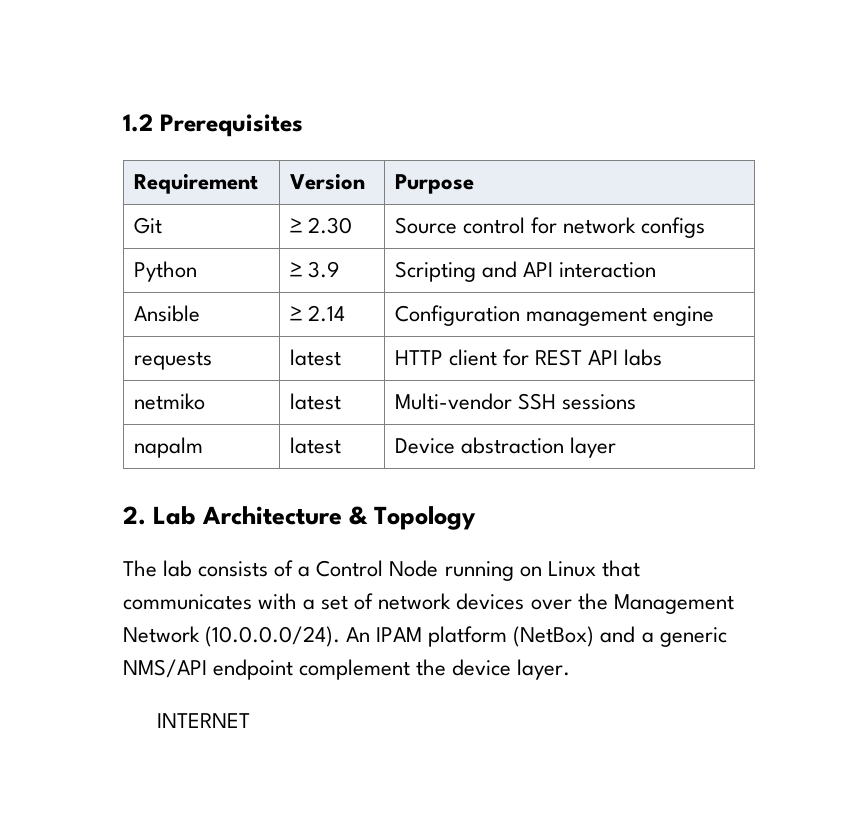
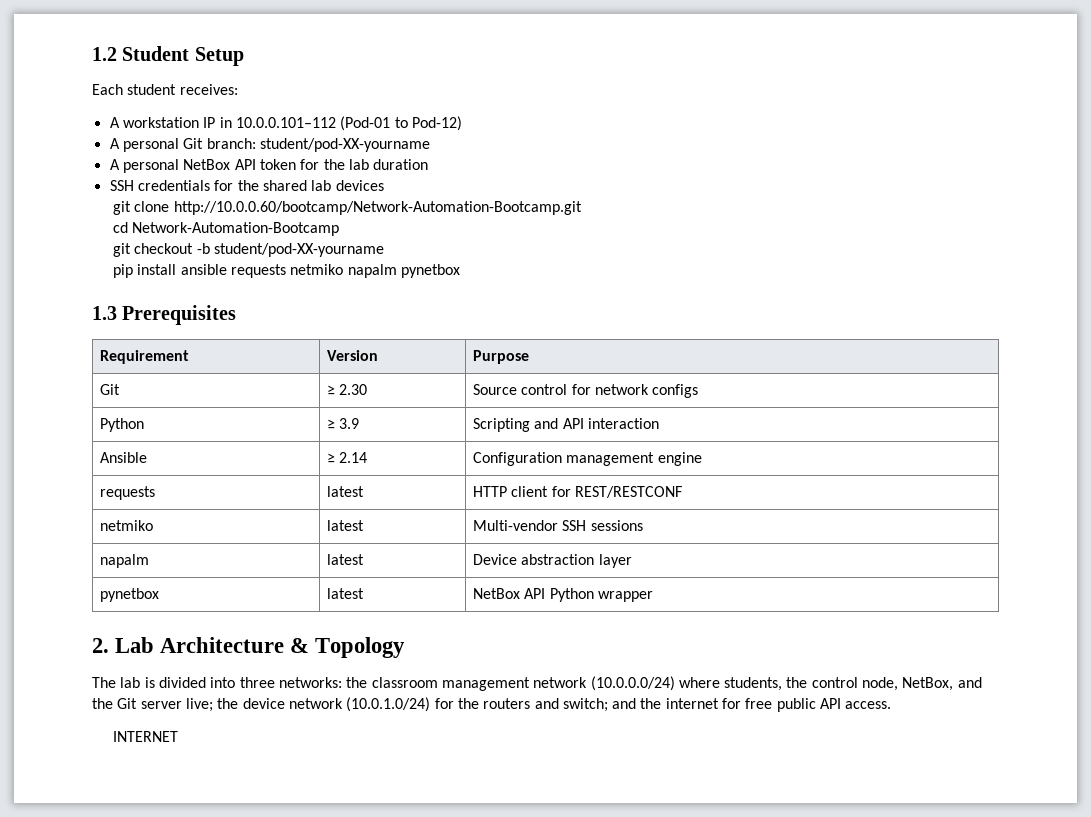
- 1.2 Prerequisites
+ 1.2 Student Setup
+ Each student receives:
+ A workstation IP in 10.0.0.101–112 (Pod-01 to Pod-12)
+ A personal Git branch: student/pod-XX-yourname
+ A personal NetBox API token for the lab duration
+ SSH credentials for the shared lab devices
+ git clone http://10.0.0.60/bootcamp/Network-Automation-Bootcamp.git
+ cd Network-Automation-Bootcamp
+ git checkout -b student/pod-XX-yourname
+ pip install ansible requests netmiko napalm pynetbox
+ 1.3 Prerequisites
- requests | latest | HTTP client for REST API labs
+ requests | latest | HTTP client for REST/RESTCONF
+ pynetbox | latest | NetBox API Python wrapper
- The lab consists of a Control Node running on Linux that communicates with a set of network devices over the Management Network (10.0.0.0/24). An IPAM platform (NetBox) and a generic NMS/API endpoint complement the device layer.
+ The lab is divided into three networks: the classroom management network (10.0.0.0/24) where students, the control node, NetBox, and the Git server live; the device network (10.0.1.0/24) for the routers and switch; and the internet for free public API access.

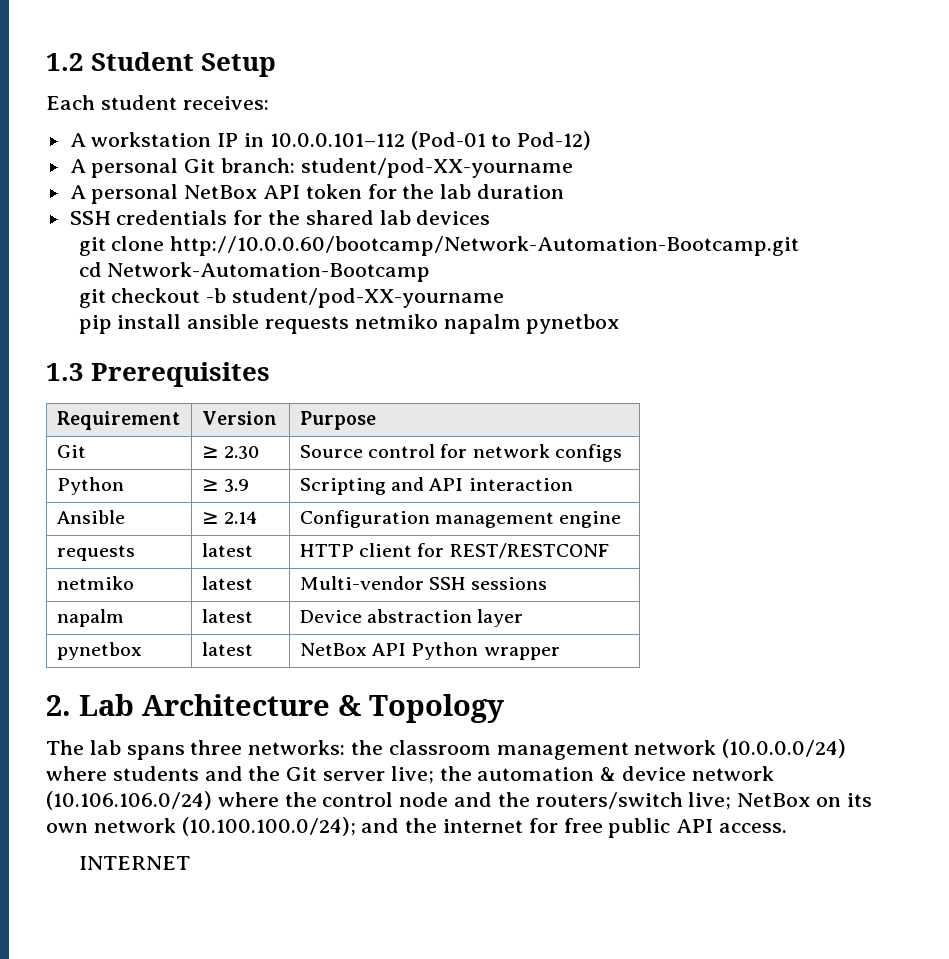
- The lab is divided into three networks: the classroom management network (10.0.0.0/24) where students, the control node, NetBox, and the Git server live; the device network (10.0.1.0/24) for the routers and switch; and the internet for free public API access.
+ The lab spans three networks: the classroom management network (10.0.0.0/24) where students and the Git server live; the automation & device network (10.106.106.0/24) where the control node and the routers/switch live; NetBox on its own network (10.100.100.0/24); and the internet for free public API access.

